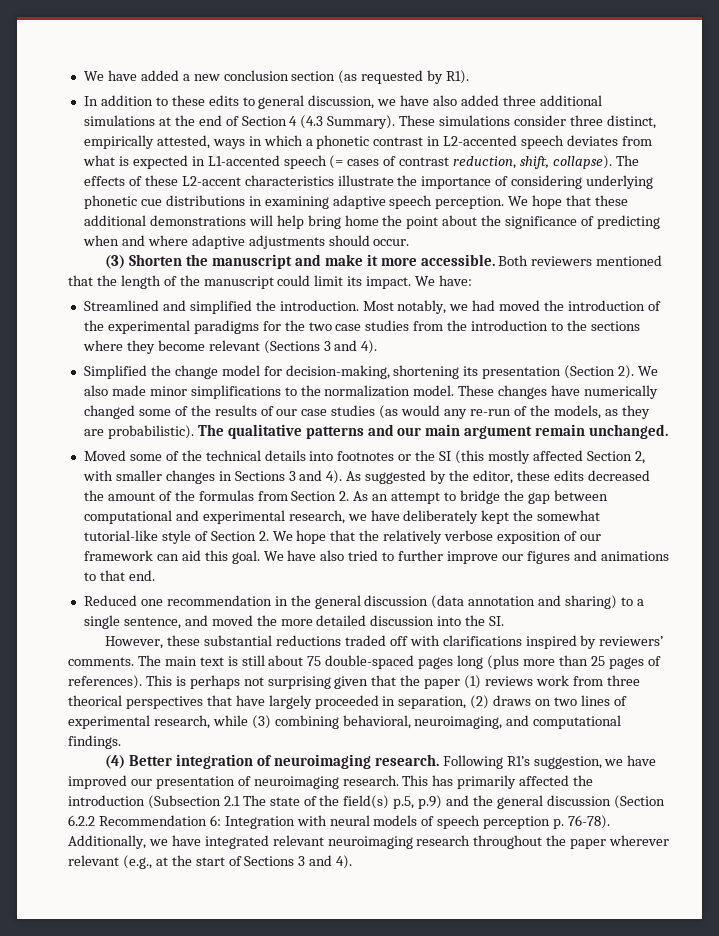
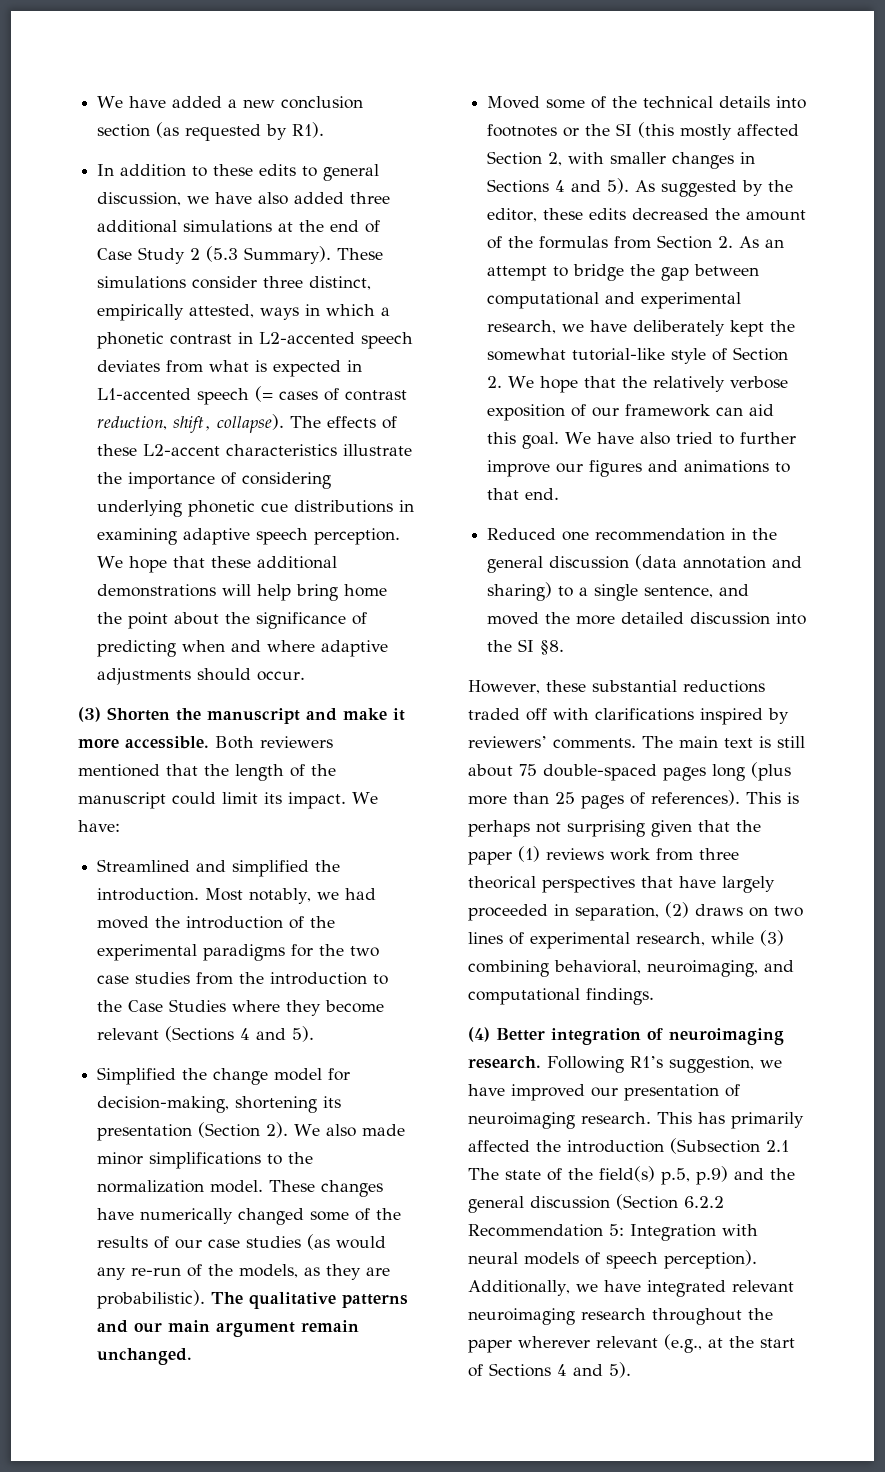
- In addition to these edits to general discussion, we have also added three additional simulations at the end of Section 4 (4.3 Summary).
+ In addition to these edits to general discussion, we have also added three additional simulations at the end of Case Study 2 (5.3 Summary).
- Most notably, we had moved the introduction of the experimental paradigms for the two case studies from the introduction to the sections where they become relevant (Sections 3 and 4).
+ Most notably, we had moved the introduction of the experimental paradigms for the two case studies from the introduction to the Case Studies where they become relevant (Sections 4 and 5).
- Moved some of the technical details into footnotes or the SI (this mostly affected Section 2, with smaller changes in Sections 3 and 4).
+ Moved some of the technical details into footnotes or the SI (this mostly affected Section 2, with smaller changes in Sections 4 and 5).
- Reduced one recommendation in the general discussion (data annotation and sharing) to a single sentence, and moved the more detailed discussion into the SI.
+ Reduced one recommendation in the general discussion (data annotation and sharing) to a single sentence, and moved the more detailed discussion into the SI §8.
- This has primarily affected the introduction (Subsection 2.1 The state of the field(s) p.5, p.9) and the general discussion (Section 6.2.2 Recommendation 6: Integration with neural models of speech perception p. 76-78).
+ This has primarily affected the introduction (Subsection 2.1 The state of the field(s) p.5, p.9) and the general discussion (Section 6.2.2 Recommendation 5: Integration with neural models of speech perception).
- Additionally, we have integrated relevant neuroimaging research throughout the paper wherever relevant (e.g., at the start of Sections 3 and 4).
+ Additionally, we have integrated relevant neuroimaging research throughout the paper wherever relevant (e.g., at the start of Sections 4 and 5).

